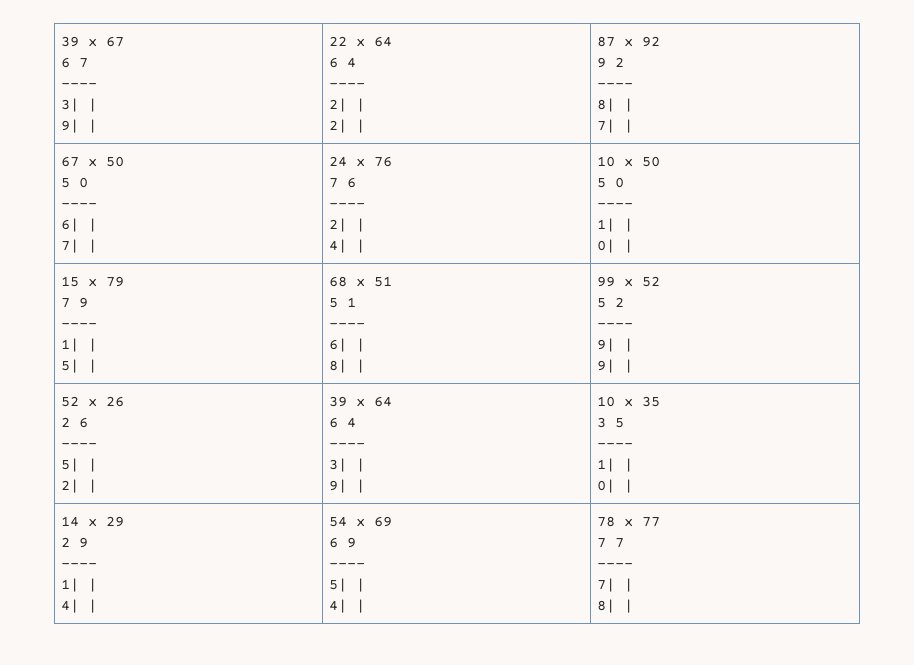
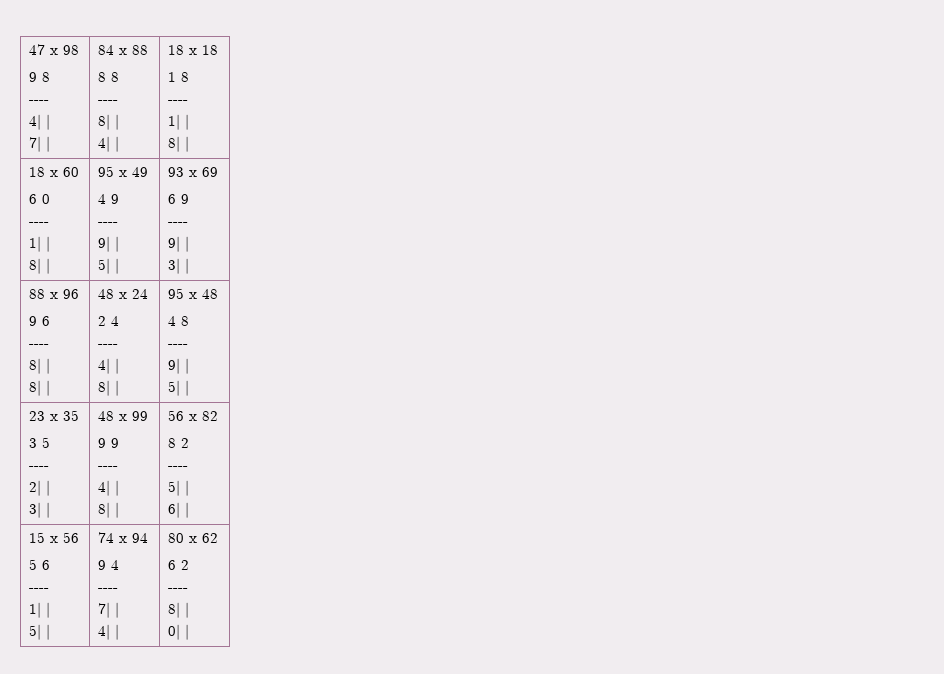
- 39 x 67
- 6 7
+ 47 x 98
+ 9 8
  ----
+ 4| |
+ 7| | | 84 x 88
+ 8 8
+ ----
+ 8| |
+ 4| | | 18 x 18
+ 1 8
+ ----
+ 1| |
+ 8| |
+ 18 x 60
+ 6 0
+ ----
+ 1| |
+ 8| | | 95 x 49
+ 4 9
+ ----
+ 9| |
+ 5| | | 93 x 69
+ 6 9
+ ----
+ 9| |
  3| |
- 9| | | 22 x 64
- 6 4
+ 88 x 96
+ 9 6
+ ----
+ 8| |
+ 8| | | 48 x 24
+ 2 4
+ ----
+ 4| |
+ 8| | | 95 x 48
+ 4 8
+ ----
+ 9| |
+ 5| |
+ 23 x 35
+ 3 5
  ----
  2| |
- 2| | | 87 x 92
- 9 2
+ 3| | | 48 x 99
+ 9 9
  ----
- 8| |
- 7| |
- 67 x 50
- 5 0
+ 4| |
+ 8| | | 56 x 82
+ 8 2
  ----
+ 5| |
  6| |
- 7| | | 24 x 76
- 7 6
- ----
- 2| |
- 4| | | 10 x 50
- 5 0
- ----
- 1| |
- 0| |
- 15 x 79
- 7 9
+ 15 x 56
+ 5 6
  ----
  1| |
- 5| | | 68 x 51
- 5 1
- ----
- 6| |
- 8| | | 99 x 52
- 5 2
- ----
- 9| |
- 9| |
- 52 x 26
- 2 6
- ----
- 5| |
- 2| | | 39 x 64
- 6 4
- ----
- 3| |
- 9| | | 10 x 35
- 3 5
- ----
- 1| |
- 0| |
- 14 x 29
- 2 9
- ----
- 1| |
- 4| | | 54 x 69
- 6 9
- ----
- 5| |
- 4| | | 78 x 77
- 7 7
+ 5| | | 74 x 94
+ 9 4
  ----
  7| |
+ 4| | | 80 x 62
+ 6 2
+ ----
  8| |
+ 0| |

